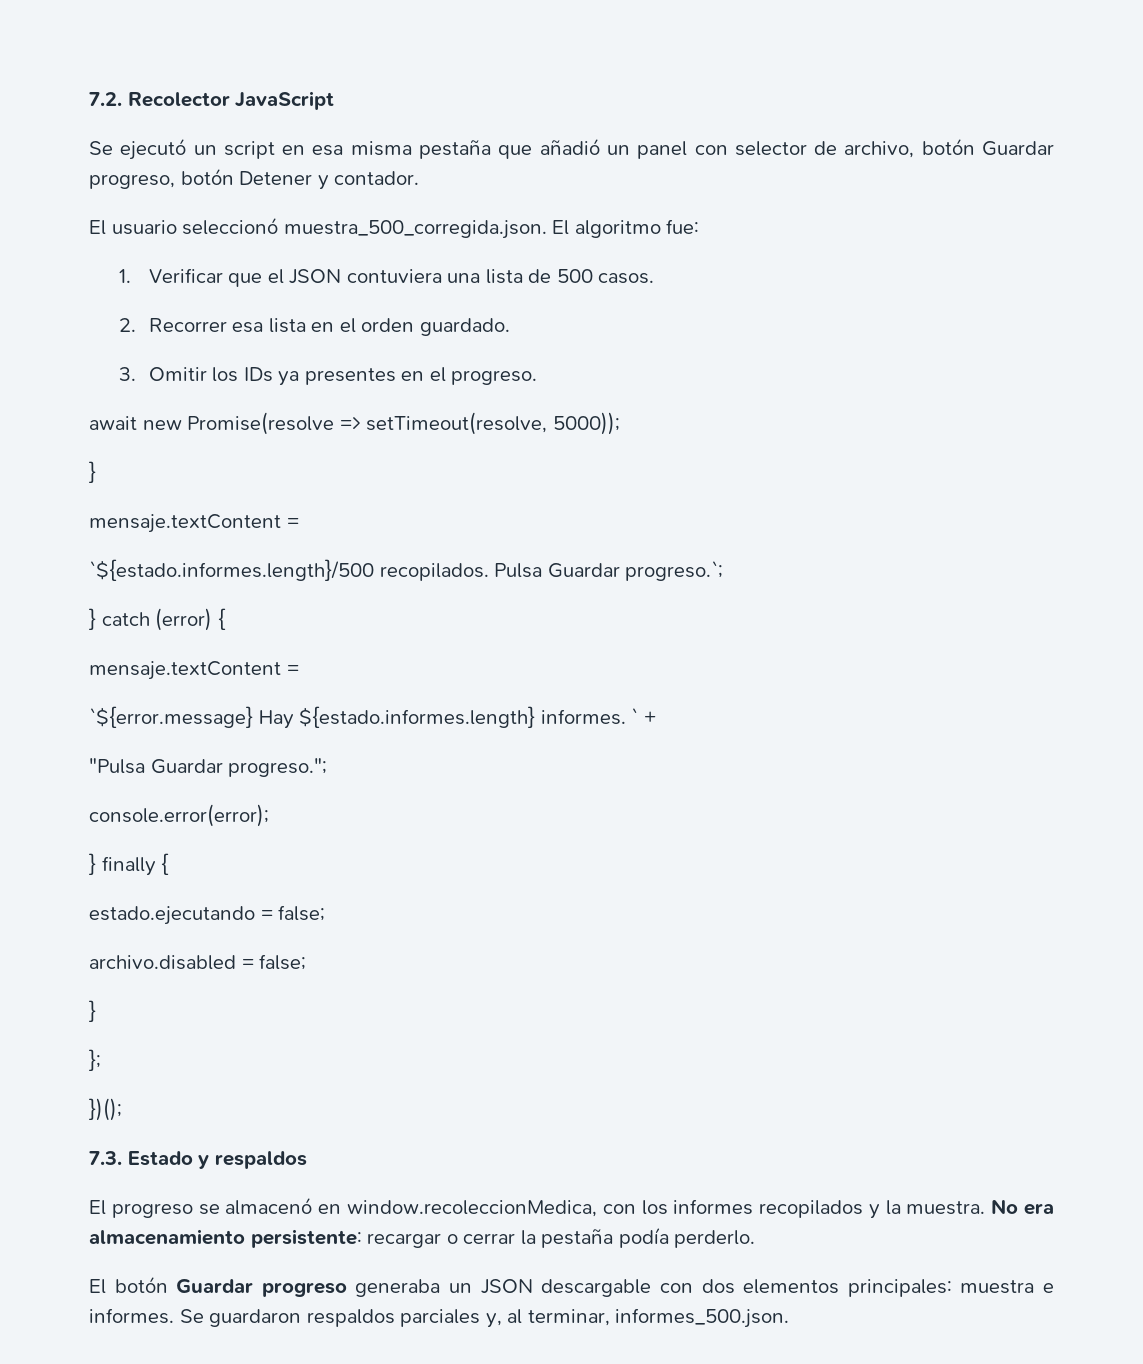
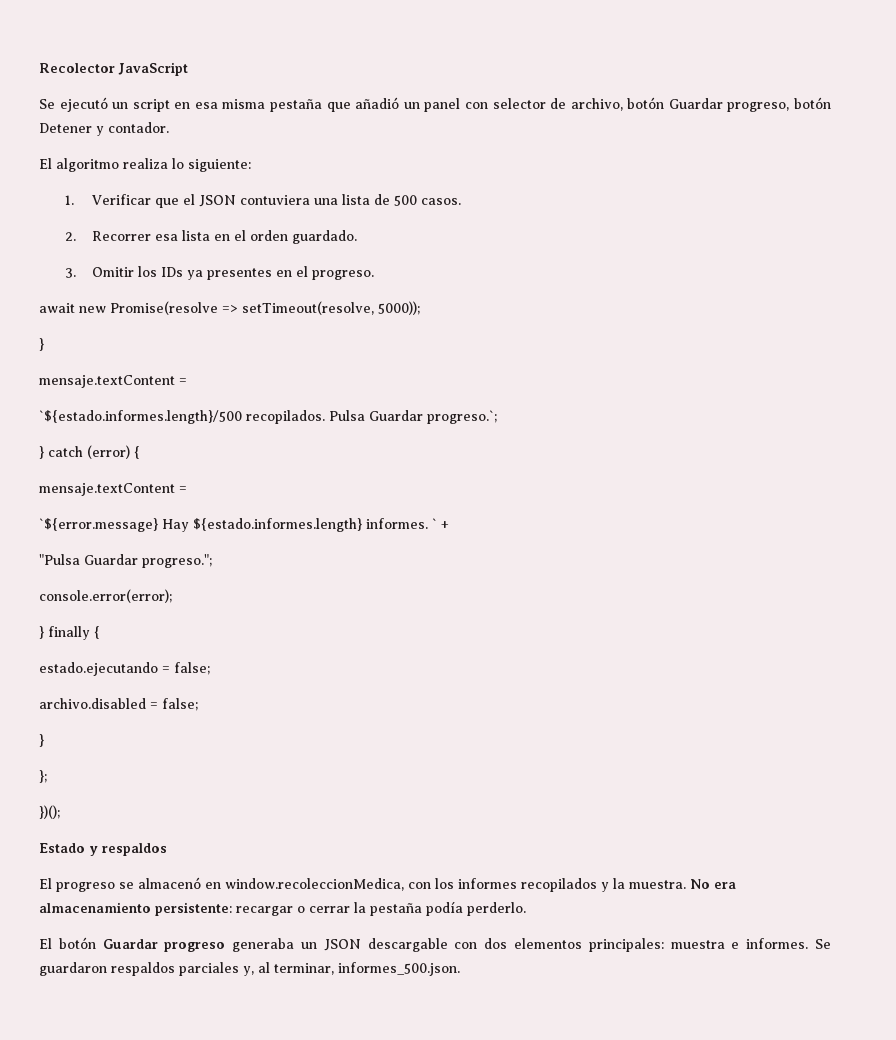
- 7.2. Recolector JavaScript
+ Recolector JavaScript
- El usuario seleccionó muestra_500_corregida.json. El algoritmo fue:
+ El algoritmo realiza lo siguiente:
- 7.3. Estado y respaldos
+ Estado y respaldos

